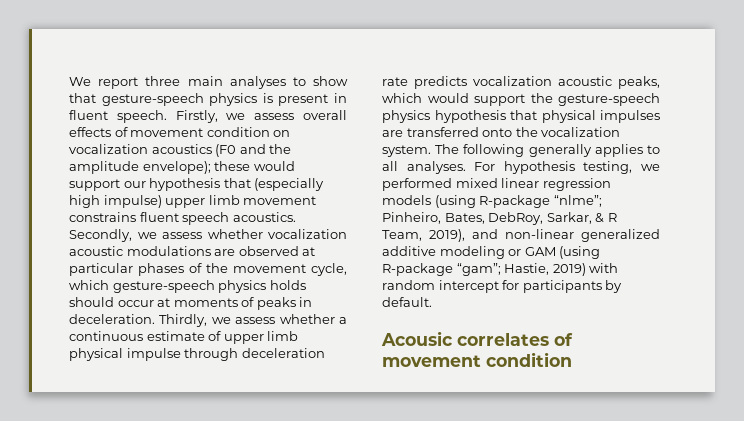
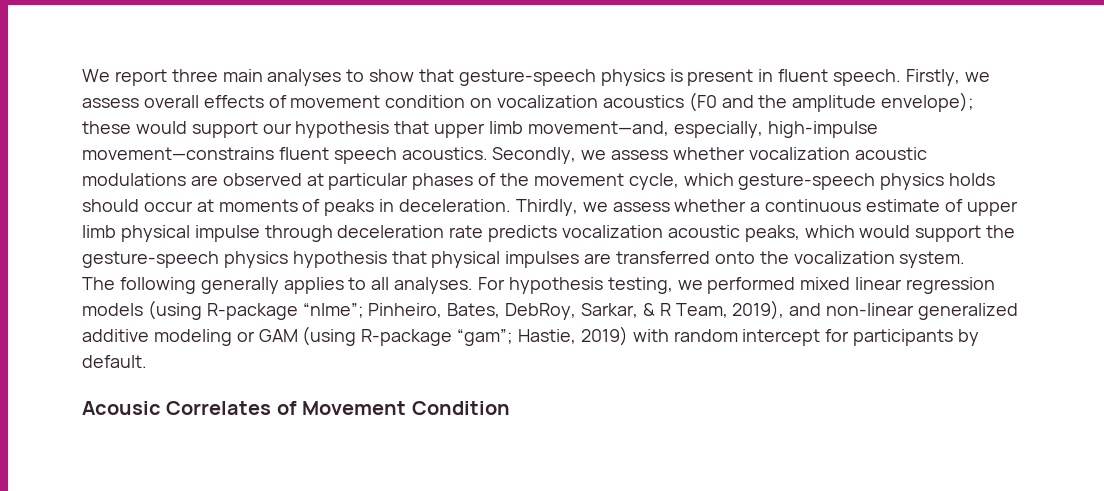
- Firstly, we assess overall effects of movement condition on vocalization acoustics (F0 and the amplitude envelope); these would support our hypothesis that (especially high impulse) upper limb movement constrains fluent speech acoustics.
+ Firstly, we assess overall effects of movement condition on vocalization acoustics (F0 and the amplitude envelope); these would support our hypothesis that upper limb movement—and, especially, high-impulse movement—constrains fluent speech acoustics.
- Thirdly, we assess whether a continuous estimate of upper limb physical impulse through deceleration rate predicts vocalization acoustic peaks, which would support the gesture-speech physics hypothesis that physical impulses are transferred onto the vocalization system. The following generally applies to all analyses.
+ Thirdly, we assess whether a continuous estimate of upper limb physical impulse through deceleration rate predicts vocalization acoustic peaks, which would support the gesture-speech physics hypothesis that physical impulses are transferred onto the vocalization system.
+ The following generally applies to all analyses.
- Acousic correlates of movement condition
+ Acousic Correlates of Movement Condition

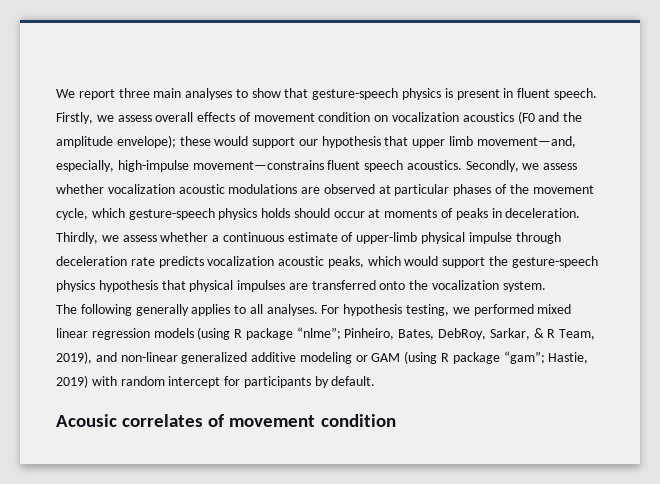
- Thirdly, we assess whether a continuous estimate of upper limb physical impulse through deceleration rate predicts vocalization acoustic peaks, which would support the gesture-speech physics hypothesis that physical impulses are transferred onto the vocalization system.
+ Thirdly, we assess whether a continuous estimate of upper-limb physical impulse through deceleration rate predicts vocalization acoustic peaks, which would support the gesture-speech physics hypothesis that physical impulses are transferred onto the vocalization system.
- For hypothesis testing, we performed mixed linear regression models (using R-package “nlme”; Pinheiro, Bates, DebRoy, Sarkar, & R Team, 2019), and non-linear generalized additive modeling or GAM (using R-package “gam”; Hastie, 2019) with random intercept for participants by default.
+ For hypothesis testing, we performed mixed linear regression models (using R package “nlme”; Pinheiro, Bates, DebRoy, Sarkar, & R Team, 2019), and non-linear generalized additive modeling or GAM (using R package “gam”; Hastie, 2019) with random intercept for participants by default.
- Acousic Correlates of Movement Condition
+ Acousic correlates of movement condition

